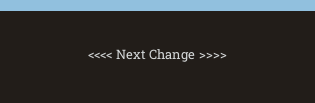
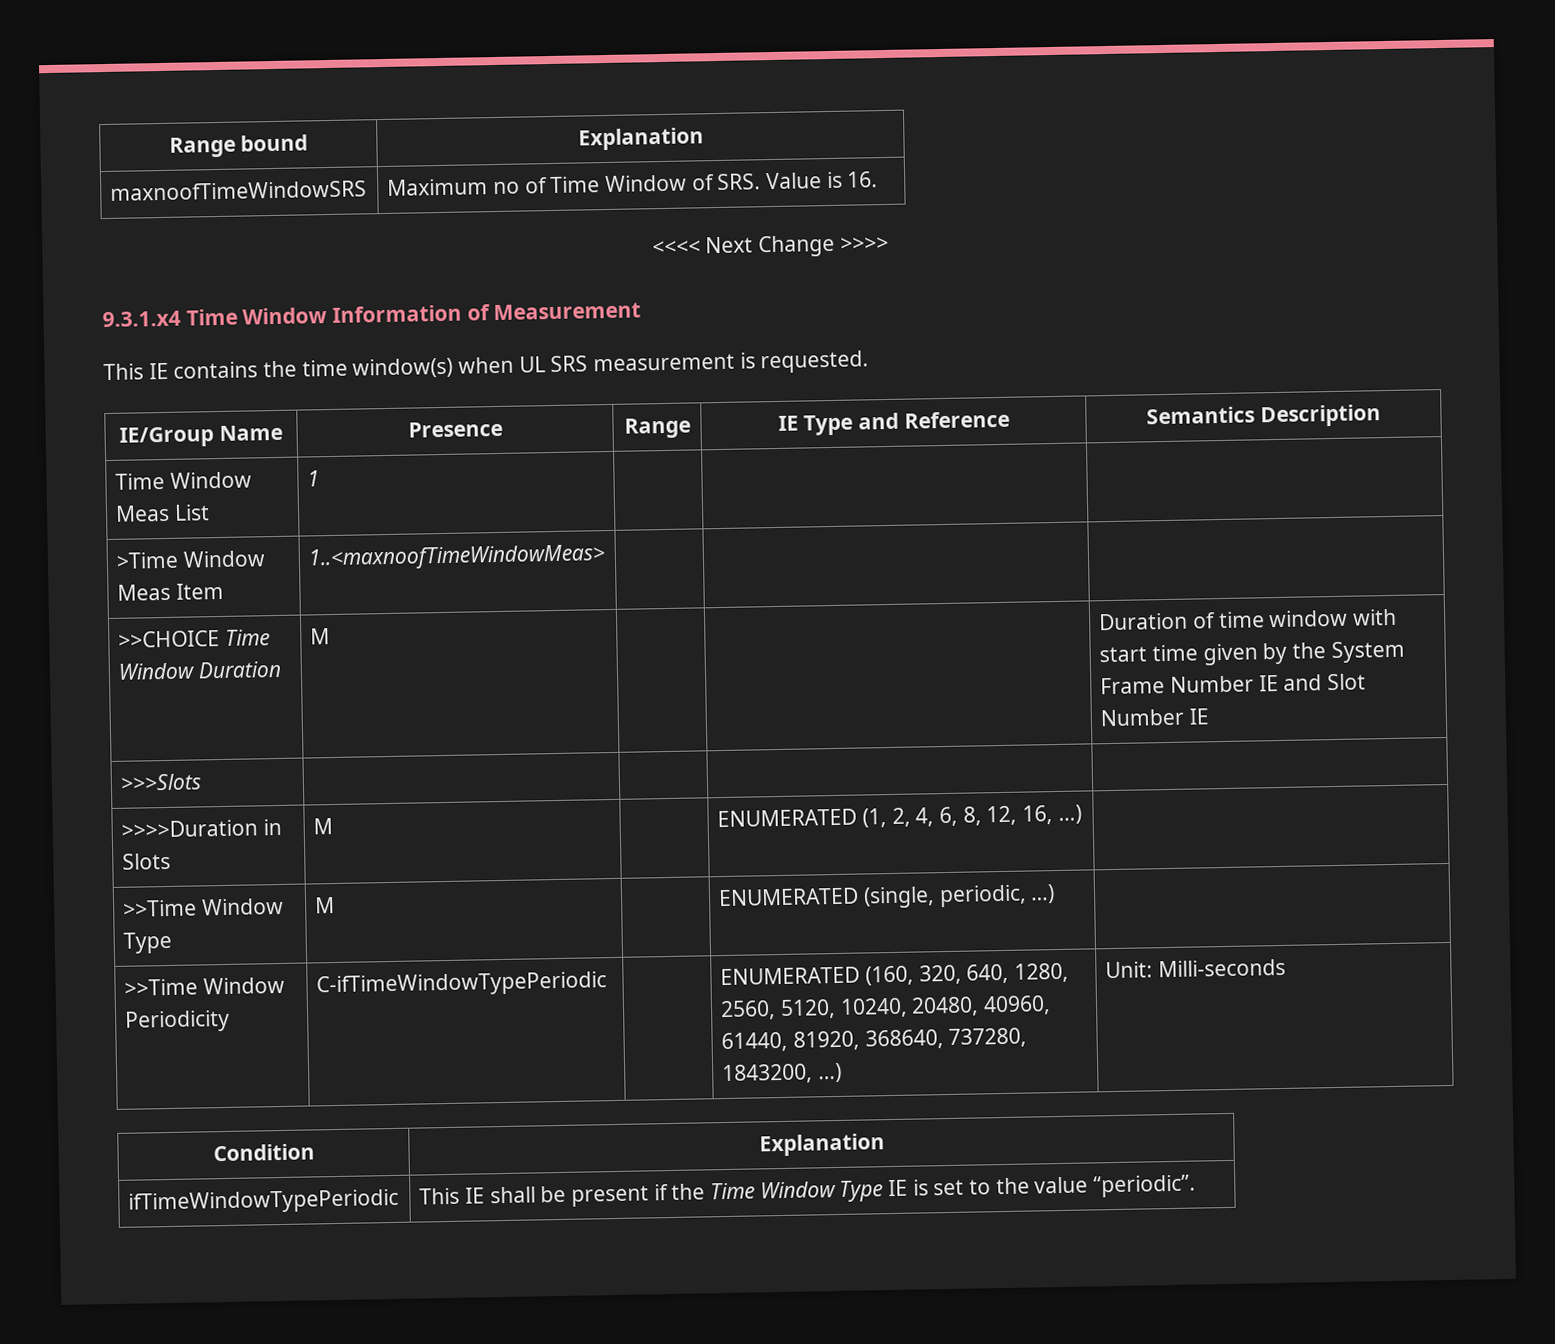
+ Range bound | Explanation
+ maxnoofTimeWindowSRS | Maximum no of Time Window of SRS. Value is 16.
  <<<< Next Change >>>>
+ 9.3.1.x4 Time Window Information of Measurement
+ This IE contains the time window(s) when UL SRS measurement is requested.
+ IE/Group Name | Presence | Range | IE Type and Reference | Semantics Description
+ Time Window Meas List | 1 | | |
+ >Time Window Meas Item | 1..<maxnoofTimeWindowMeas> | | |
+ >>CHOICE Time Window Duration | M | | | Duration of time window with start time given by the System Frame Number IE and Slot Number IE
+ >>>Slots | | | |
+ >>>>Duration in Slots | M | | ENUMERATED (1, 2, 4, 6, 8, 12, 16, …) |
+ >>Time Window Type | M | | ENUMERATED (single, periodic, …) |
+ >>Time Window Periodicity | C-ifTimeWindowTypePeriodic | | ENUMERATED (160, 320, 640, 1280, 2560, 5120, 10240, 20480, 40960, 61440, 81920, 368640, 737280, 1843200, …) | Unit: Milli-seconds
+ Condition | Explanation
+ ifTimeWindowTypePeriodic | This IE shall be present if the Time Window Type IE is set to the value “periodic”.

